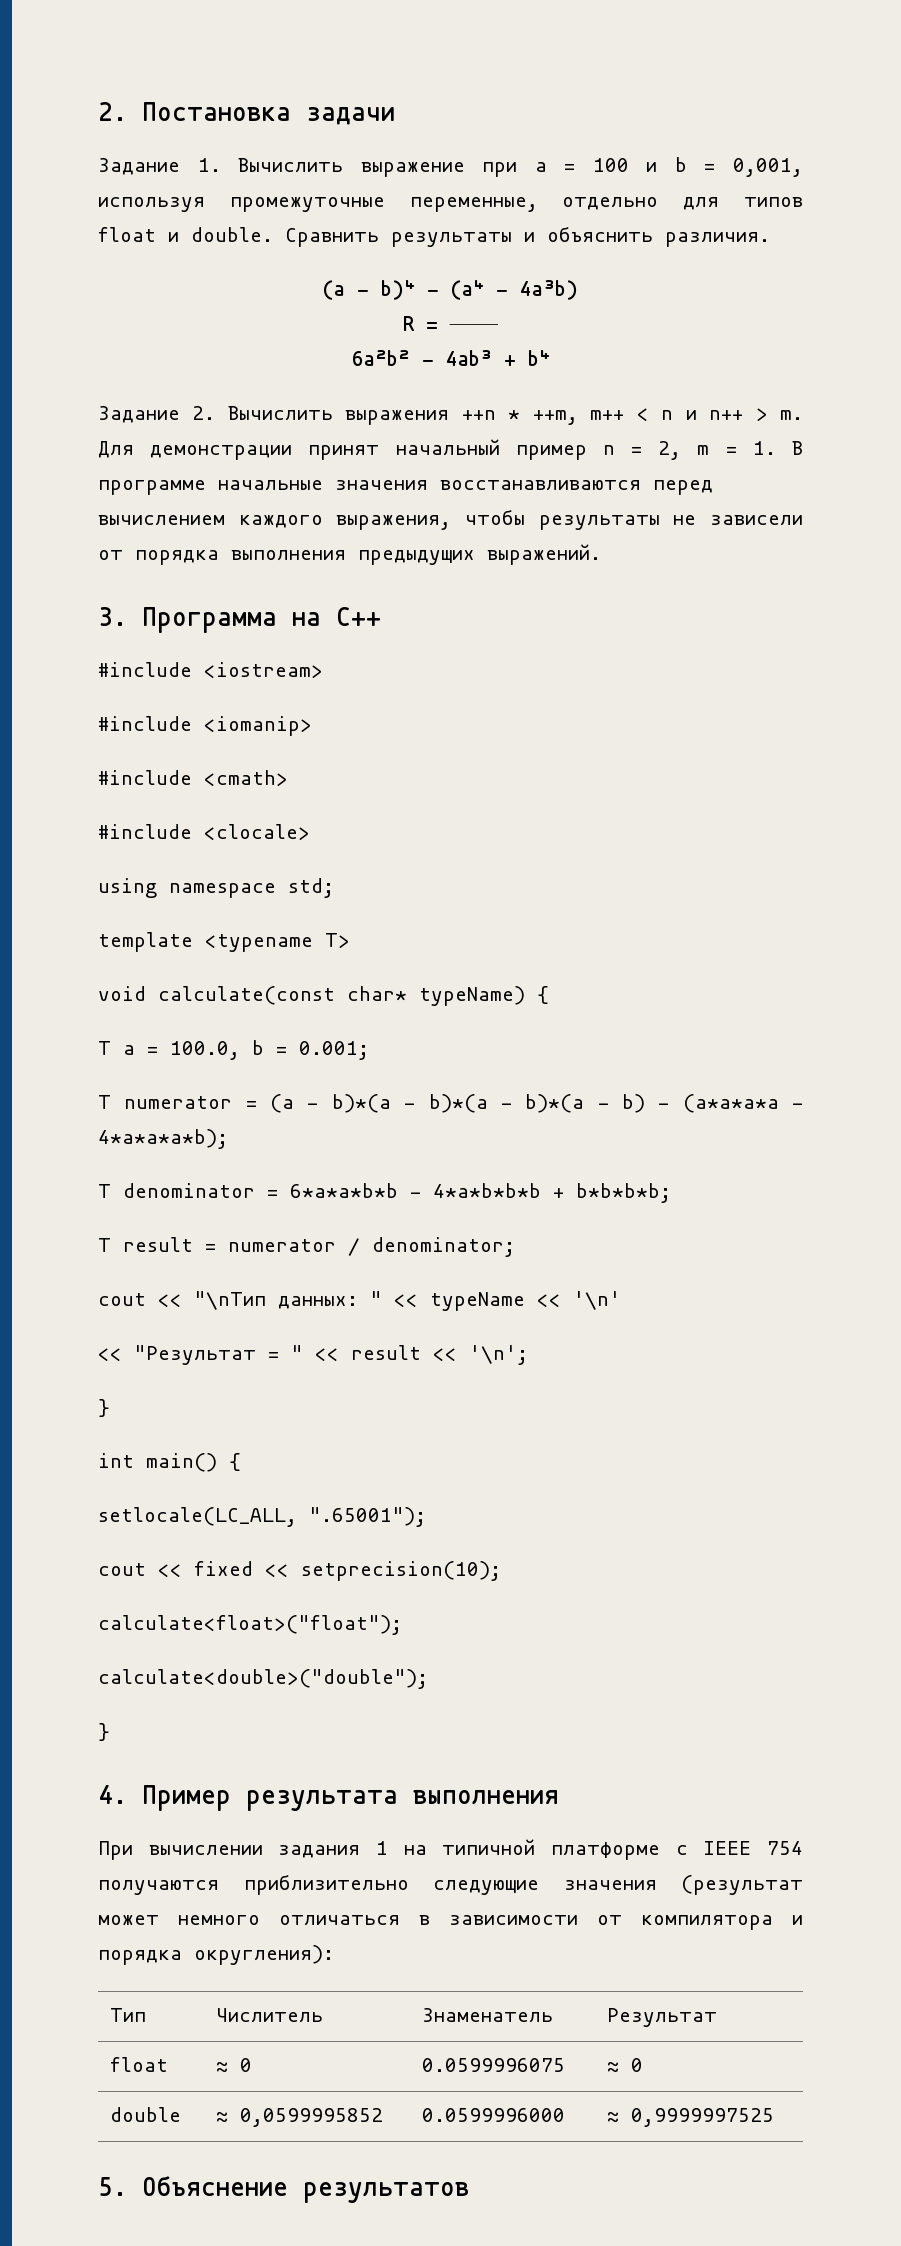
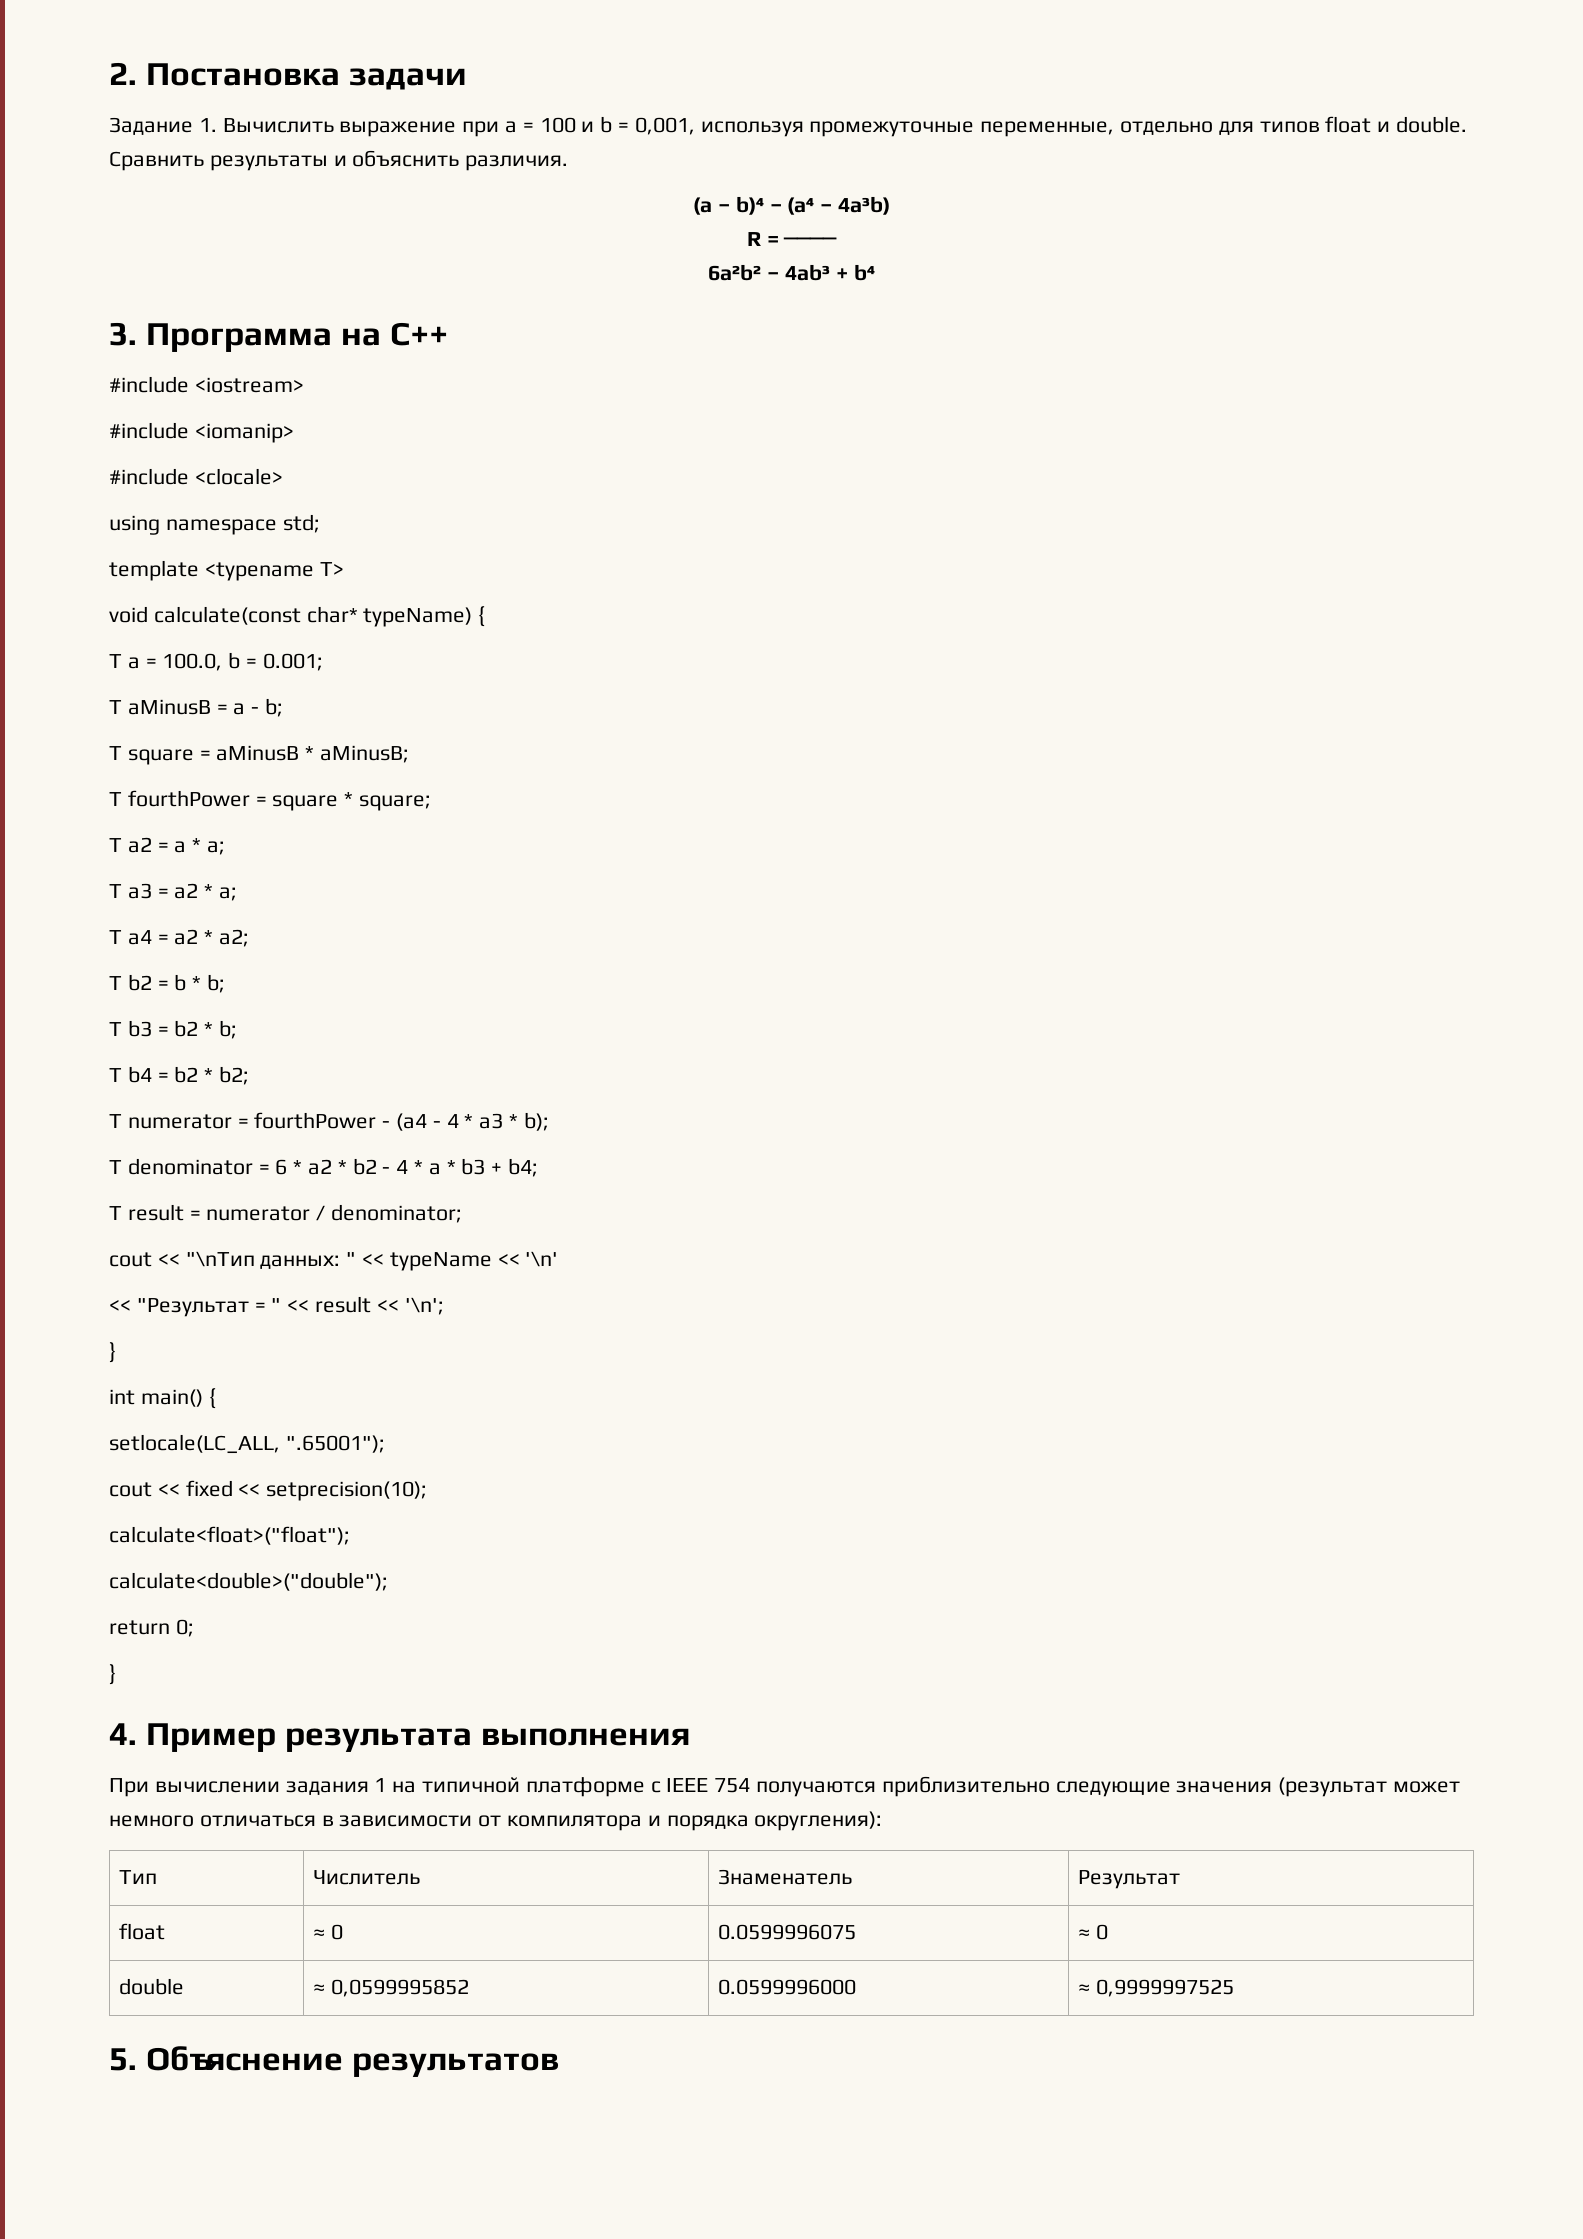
- Задание 2. Вычислить выражения ++n * ++m, m++ < n и n++ > m. Для демонстрации принят начальный пример n = 2, m = 1. В программе начальные значения восстанавливаются перед вычислением каждого выражения, чтобы результаты не зависели от порядка выполнения предыдущих выражений.
- #include <cmath>
- T numerator = (a - b)*(a - b)*(a - b)*(a - b) - (a*a*a*a - 4*a*a*a*b);
- T denominator = 6*a*a*b*b - 4*a*b*b*b + b*b*b*b;
+ T aMinusB = a - b;
+ T square = aMinusB * aMinusB;
+ T fourthPower = square * square;
+ T a2 = a * a;
+ T a3 = a2 * a;
+ T a4 = a2 * a2;
+ T b2 = b * b;
+ T b3 = b2 * b;
+ T b4 = b2 * b2;
+ T numerator = fourthPower - (a4 - 4 * a3 * b);
+ T denominator = 6 * a2 * b2 - 4 * a * b3 + b4;
+ return 0;

